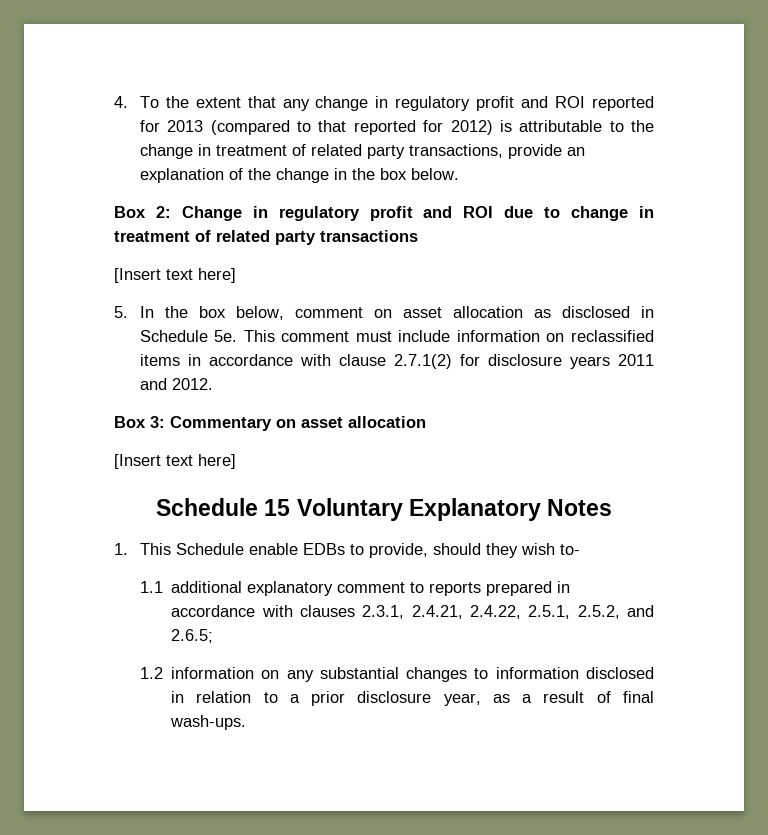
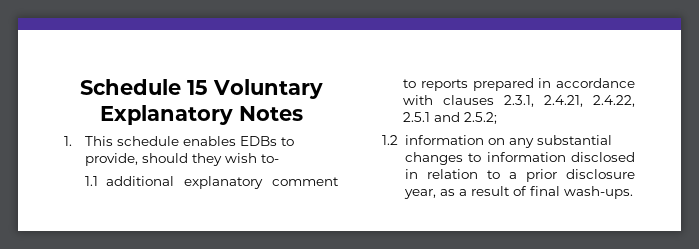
- 4. To the extent that any change in regulatory profit and ROI reported for 2013 (compared to that reported for 2012) is attributable to the change in treatment of related party transactions, provide an explanation of the change in the box below.
- Box 2: Change in regulatory profit and ROI due to change in treatment of related party transactions
- [Insert text here]
- 5. In the box below, comment on asset allocation as disclosed in Schedule 5e. This comment must include information on reclassified items in accordance with clause 2.7.1(2) for disclosure years 2011 and 2012.
- Box 3: Commentary on asset allocation
- [Insert text here]
- 1. This Schedule enable EDBs to provide, should they wish to-
+ 1. This schedule enables EDBs to provide, should they wish to-
- 1.1 additional explanatory comment to reports prepared in accordance with clauses 2.3.1, 2.4.21, 2.4.22, 2.5.1, 2.5.2, and 2.6.5;
+ 1.1 additional explanatory comment to reports prepared in accordance with clauses 2.3.1, 2.4.21, 2.4.22, 2.5.1 and 2.5.2;

